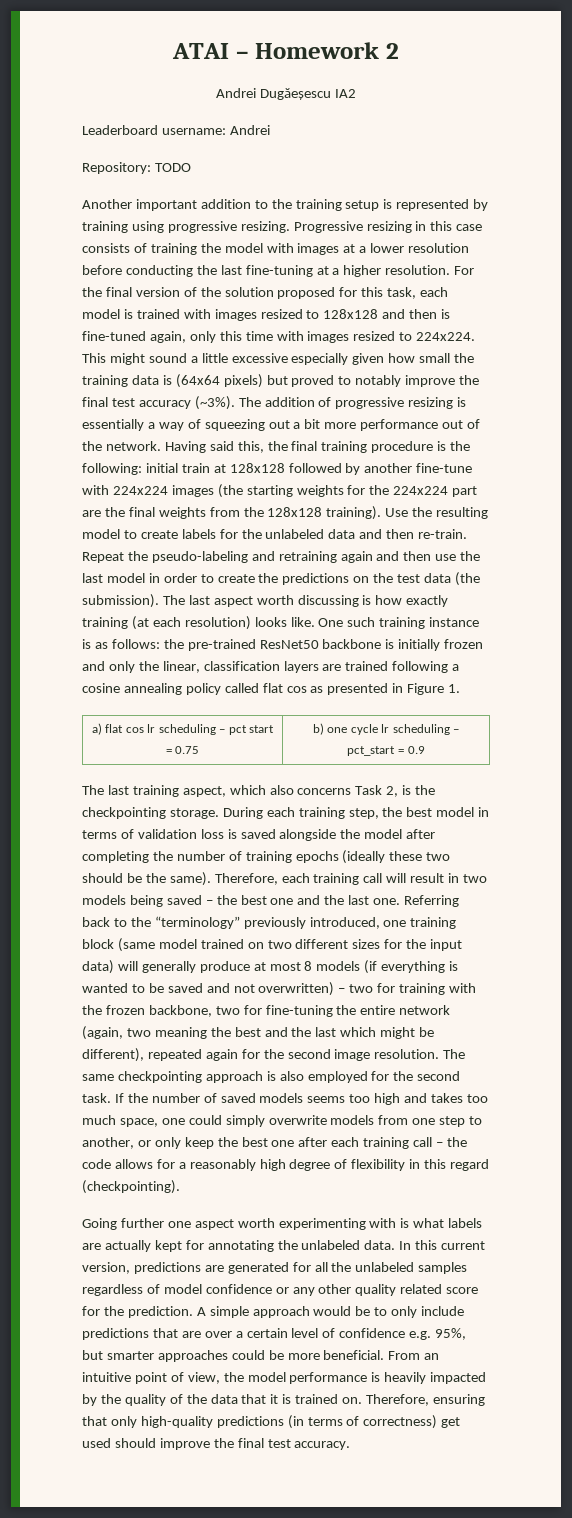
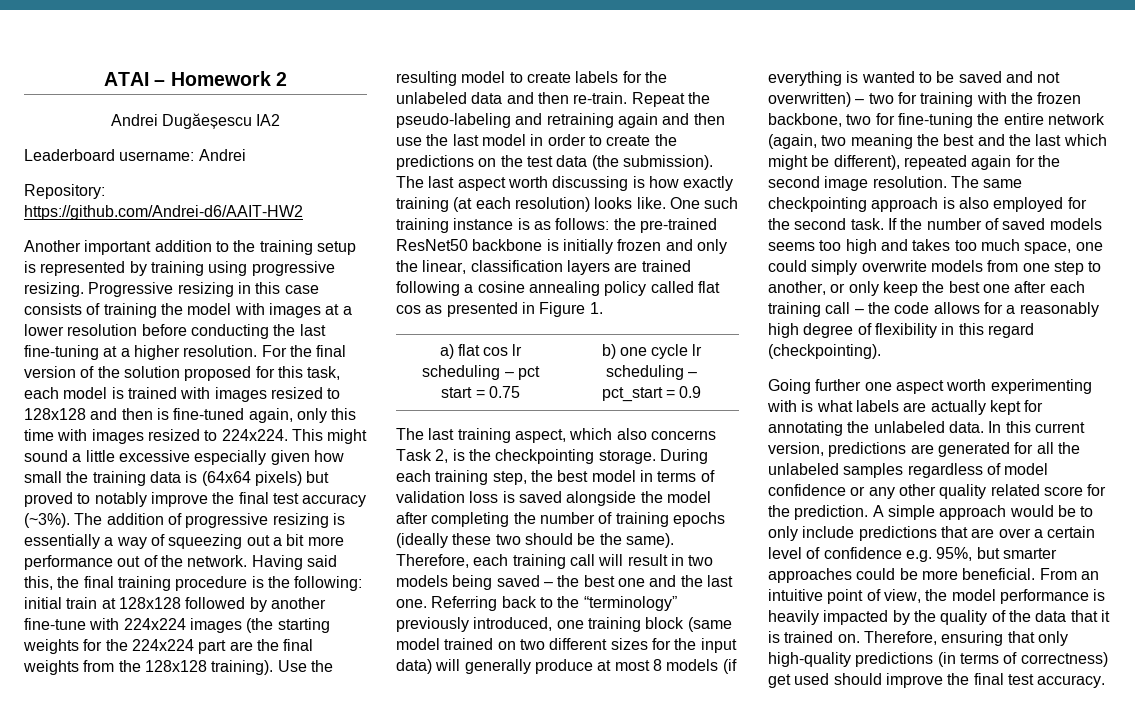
- Repository: TODO
+ Repository: https://github.com/Andrei-d6/AAIT-HW2

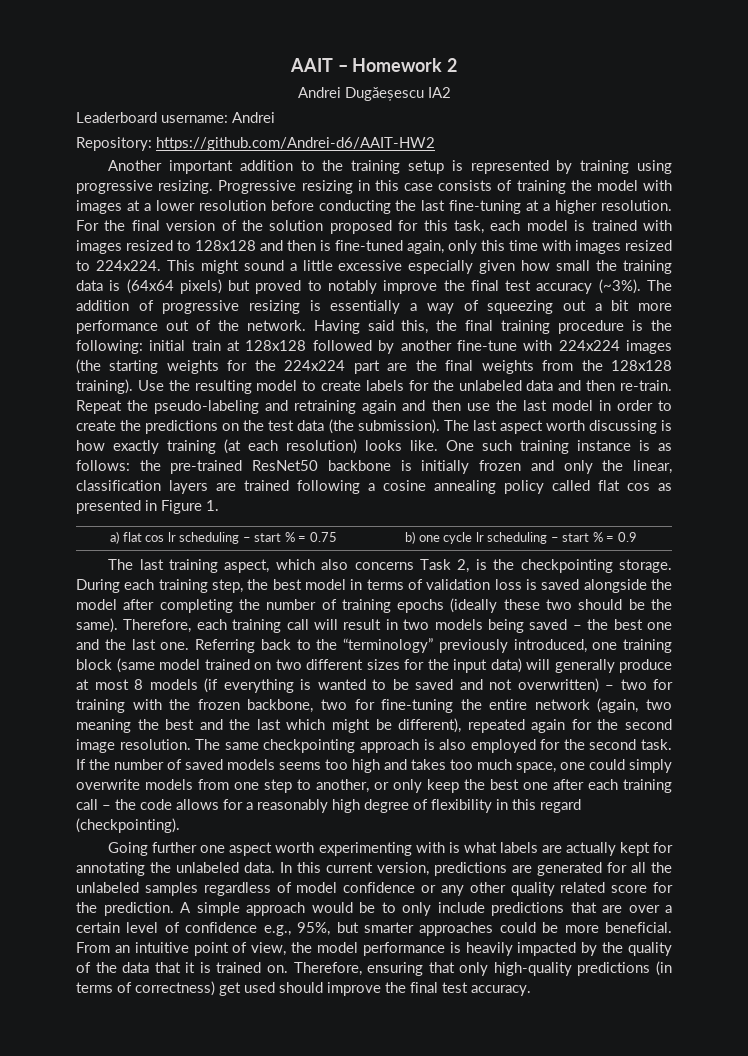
- ATAI – Homework 2
+ AAIT – Homework 2
- a) flat cos lr scheduling – pct start = 0.75 | b) one cycle lr scheduling – pct_start = 0.9
+ a) flat cos lr scheduling – start % = 0.75 | b) one cycle lr scheduling – start % = 0.9
- A simple approach would be to only include predictions that are over a certain level of confidence e.g. 95%, but smarter approaches could be more beneficial.
+ A simple approach would be to only include predictions that are over a certain level of confidence e.g., 95%, but smarter approaches could be more beneficial.

